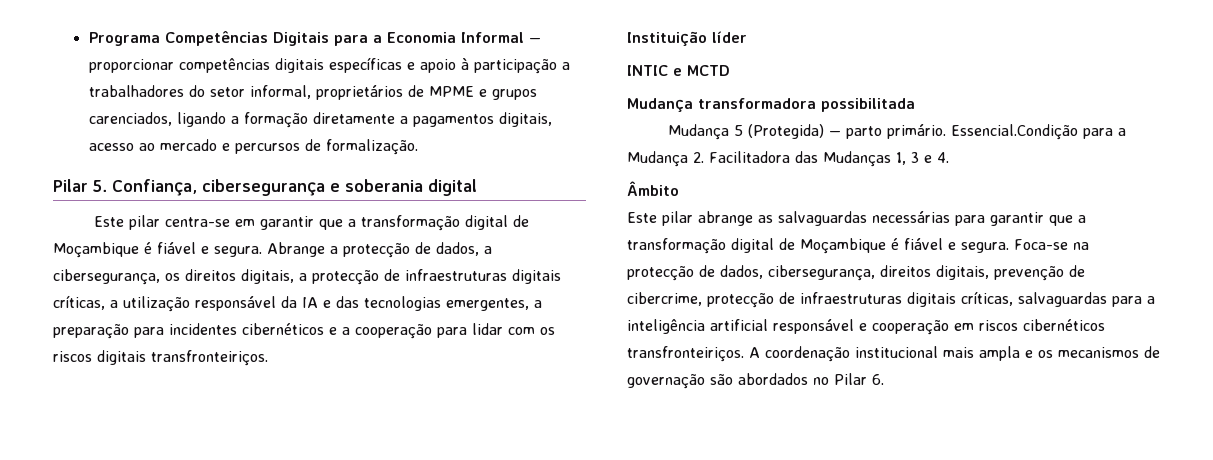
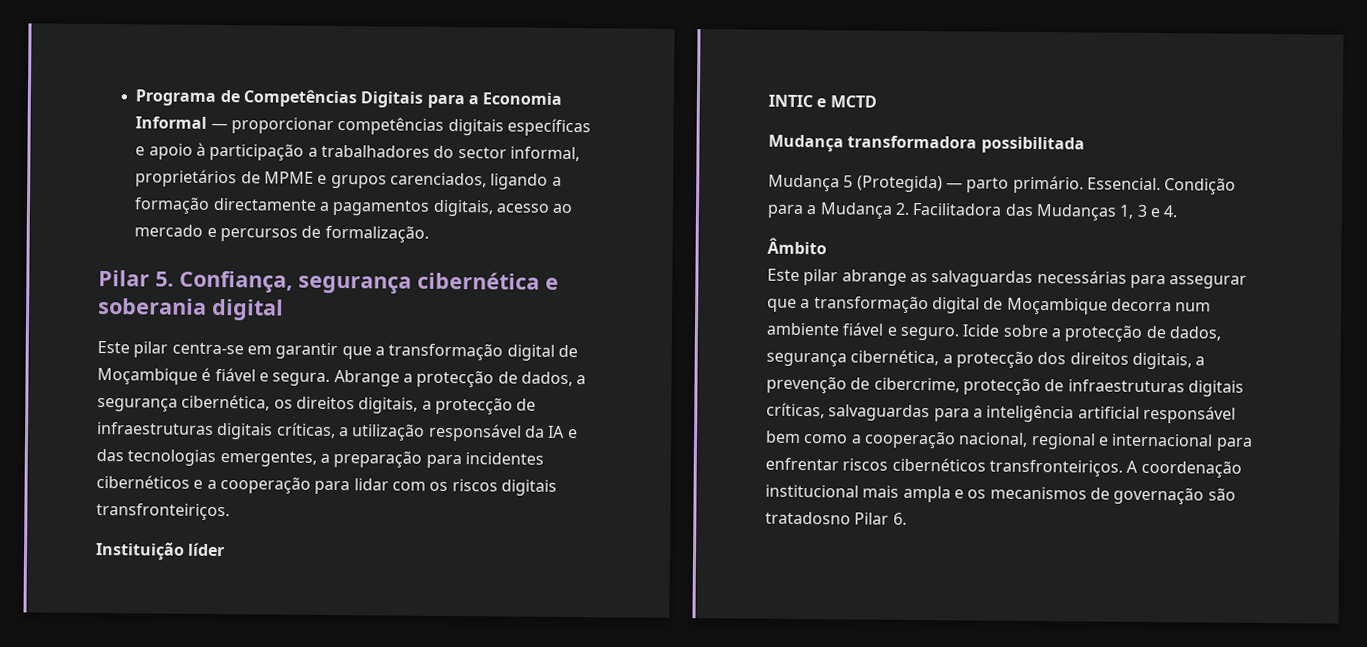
- Programa Competências Digitais para a Economia Informal — proporcionar competências digitais específicas e apoio à participação a trabalhadores do setor informal, proprietários de MPME e grupos carenciados, ligando a formação diretamente a pagamentos digitais, acesso ao mercado e percursos de formalização.
+ Programa de Competências Digitais para a Economia Informal — proporcionar competências digitais específicas e apoio à participação a trabalhadores do sector informal, proprietários de MPME e grupos carenciados, ligando a formação directamente a pagamentos digitais, acesso ao mercado e percursos de formalização.
- Pilar 5. Confiança, cibersegurança e soberania digital
+ Pilar 5. Confiança, segurança cibernética e soberania digital
- Abrange a protecção de dados, a cibersegurança, os direitos digitais, a protecção de infraestruturas digitais críticas, a utilização responsável da IA e das tecnologias emergentes, a preparação para incidentes cibernéticos e a cooperação para lidar com os riscos digitais transfronteiriços.
+ Abrange a protecção de dados, a segurança cibernética, os direitos digitais, a protecção de infraestruturas digitais críticas, a utilização responsável da IA e das tecnologias emergentes, a preparação para incidentes cibernéticos e a cooperação para lidar com os riscos digitais transfronteiriços.
- Essencial.Condição para a Mudança 2. Facilitadora das Mudanças 1, 3 e 4.
+ Essencial. Condição para a Mudança 2. Facilitadora das Mudanças 1, 3 e 4.
- Este pilar abrange as salvaguardas necessárias para garantir que a transformação digital de Moçambique é fiável e segura. Foca-se na protecção de dados, cibersegurança, direitos digitais, prevenção de cibercrime, protecção de infraestruturas digitais críticas, salvaguardas para a inteligência artificial responsável e cooperação em riscos cibernéticos transfronteiriços.
+ Este pilar abrange as salvaguardas necessárias para assegurar que a transformação digital de Moçambique decorra num ambiente fiável e seguro. Icide sobre a protecção de dados, segurança cibernética, a protecção dos direitos digitais, a prevenção de cibercrime, protecção de infraestruturas digitais críticas, salvaguardas para a inteligência artificial responsável bem como a cooperação nacional, regional e internacional para enfrentar riscos cibernéticos transfronteiriços.
- A coordenação institucional mais ampla e os mecanismos de governação são abordados no Pilar 6.
+ A coordenação institucional mais ampla e os mecanismos de governação são tratadosno Pilar 6.

